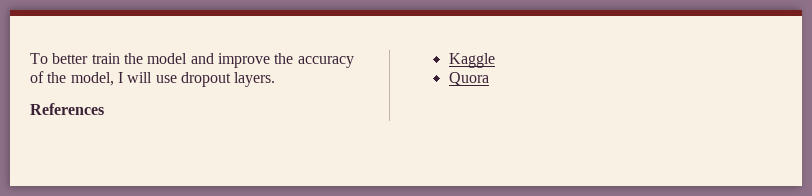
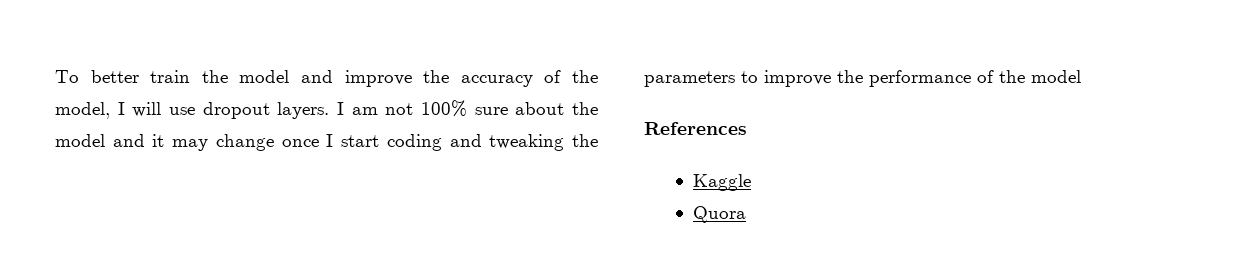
+ I am not 100% sure about the model and it may change once I start coding and tweaking the parameters to improve the performance of the model

